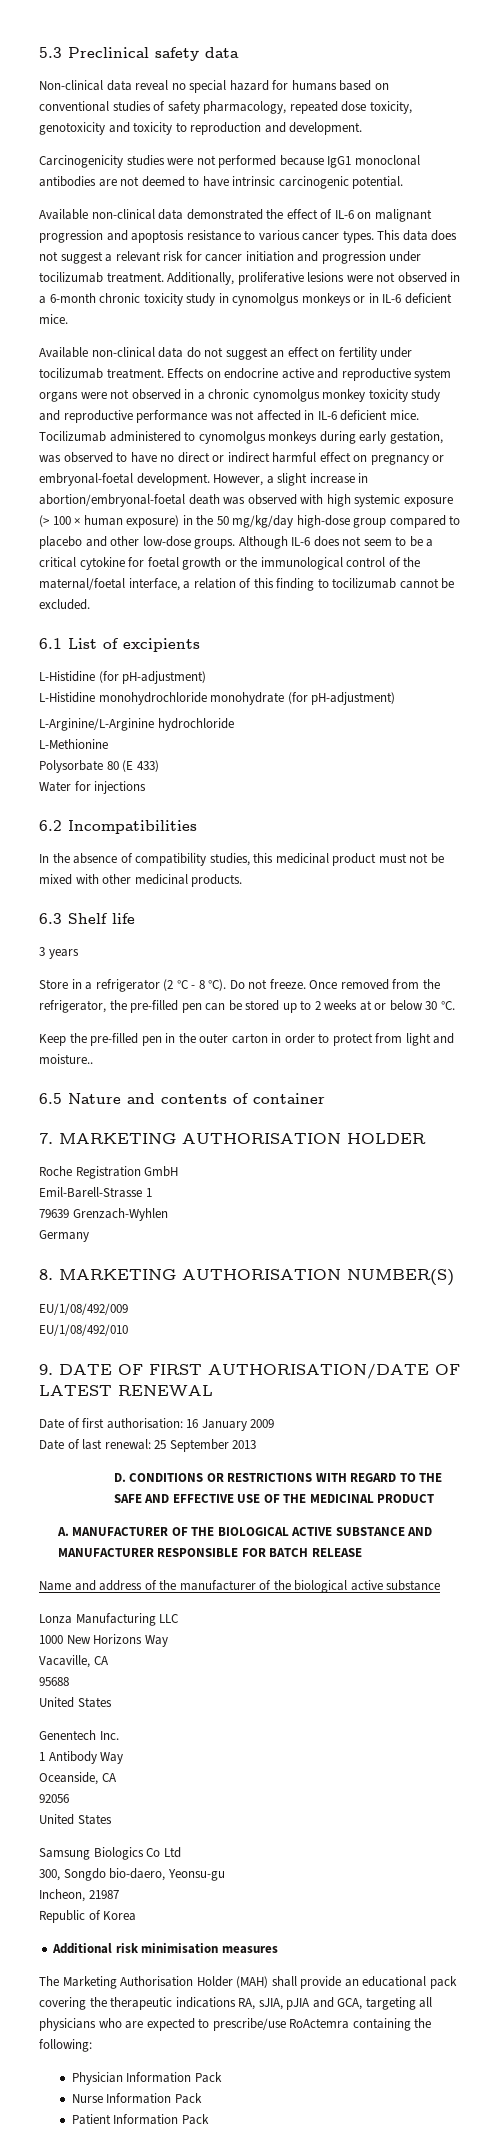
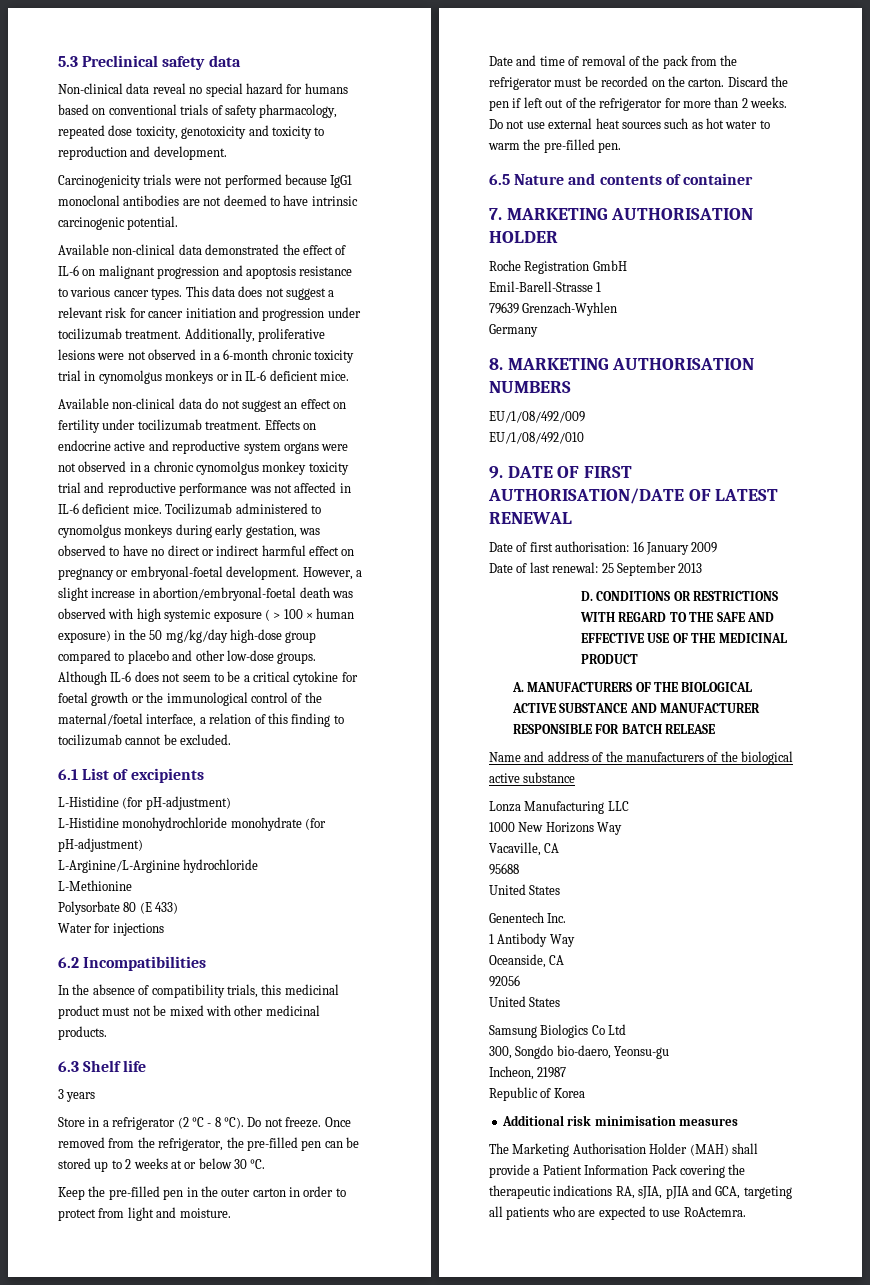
- Non-clinical data reveal no special hazard for humans based on conventional studies of safety pharmacology, repeated dose toxicity, genotoxicity and toxicity to reproduction and development.
+ Non-clinical data reveal no special hazard for humans based on conventional trials of safety pharmacology, repeated dose toxicity, genotoxicity and toxicity to reproduction and development.
- Carcinogenicity studies were not performed because IgG1 monoclonal antibodies are not deemed to have intrinsic carcinogenic potential.
+ Carcinogenicity trials were not performed because IgG1 monoclonal antibodies are not deemed to have intrinsic carcinogenic potential.
- Additionally, proliferative lesions were not observed in a 6-month chronic toxicity study in cynomolgus monkeys or in IL-6 deficient mice.
+ Additionally, proliferative lesions were not observed in a 6-month chronic toxicity trial in cynomolgus monkeys or in IL-6 deficient mice.
- Effects on endocrine active and reproductive system organs were not observed in a chronic cynomolgus monkey toxicity study and reproductive performance was not affected in IL-6 deficient mice.
+ Effects on endocrine active and reproductive system organs were not observed in a chronic cynomolgus monkey toxicity trial and reproductive performance was not affected in IL-6 deficient mice.
- However, a slight increase in abortion/embryonal-foetal death was observed with high systemic exposure (> 100 × human exposure) in the 50 mg/kg/day high-dose group compared to placebo and other low-dose groups.
+ However, a slight increase in abortion/embryonal-foetal death was observed with high systemic exposure ( > 100 × human exposure) in the 50 mg/kg/day high-dose group compared to placebo and other low-dose groups.
- In the absence of compatibility studies, this medicinal product must not be mixed with other medicinal products.
+ In the absence of compatibility trials, this medicinal product must not be mixed with other medicinal products.
- Keep the pre-filled pen in the outer carton in order to protect from light and moisture..
+ Keep the pre-filled pen in the outer carton in order to protect from light and moisture.
+ Date and time of removal of the pack from the refrigerator must be recorded on the carton. Discard the pen if left out of the refrigerator for more than 2 weeks. Do not use external heat sources such as hot water to warm the pre-filled pen.
- 8. MARKETING AUTHORISATION NUMBER(S)
+ 8. MARKETING AUTHORISATION NUMBERS
- A. MANUFACTURER OF THE BIOLOGICAL ACTIVE SUBSTANCE AND MANUFACTURER RESPONSIBLE FOR BATCH RELEASE
+ A. MANUFACTURERS OF THE BIOLOGICAL ACTIVE SUBSTANCE AND MANUFACTURER RESPONSIBLE FOR BATCH RELEASE
- Name and address of the manufacturer of the biological active substance
+ Name and address of the manufacturers of the biological active substance
- The Marketing Authorisation Holder (MAH) shall provide an educational pack covering the therapeutic indications RA, sJIA, pJIA and GCA, targeting all physicians who are expected to prescribe/use RoActemra containing the following:
- Physician Information Pack
- Nurse Information Pack
- Patient Information Pack
+ The Marketing Authorisation Holder (MAH) shall provide a Patient Information Pack covering the therapeutic indications RA, sJIA, pJIA and GCA, targeting all patients who are expected to use RoActemra.

